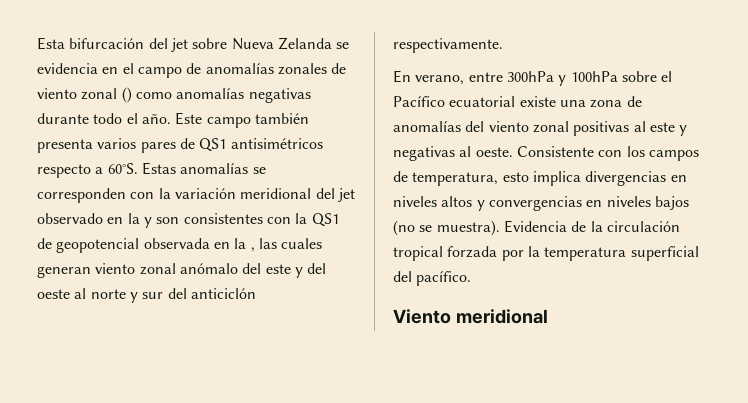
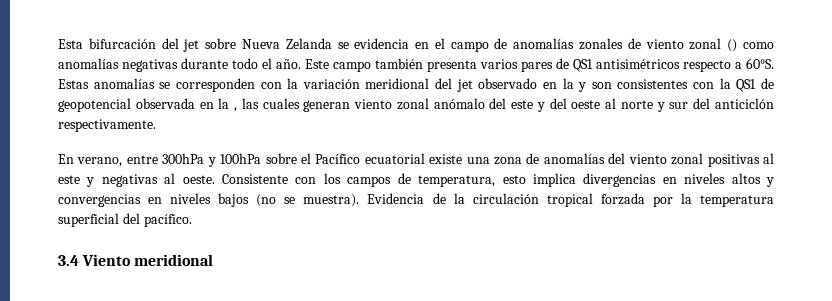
- Viento meridional
+ 3.4 Viento meridional

